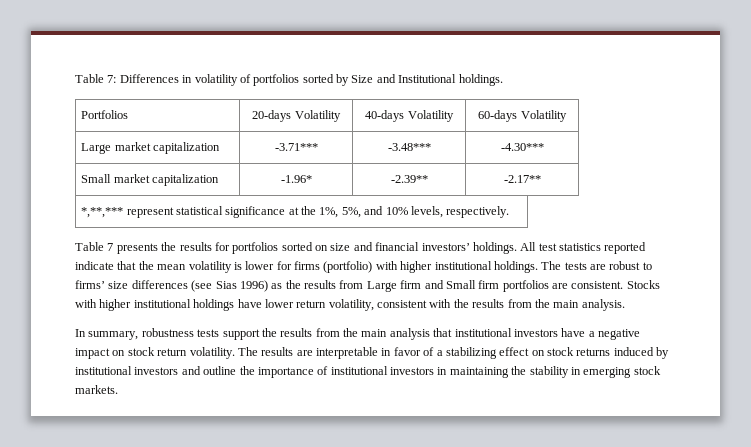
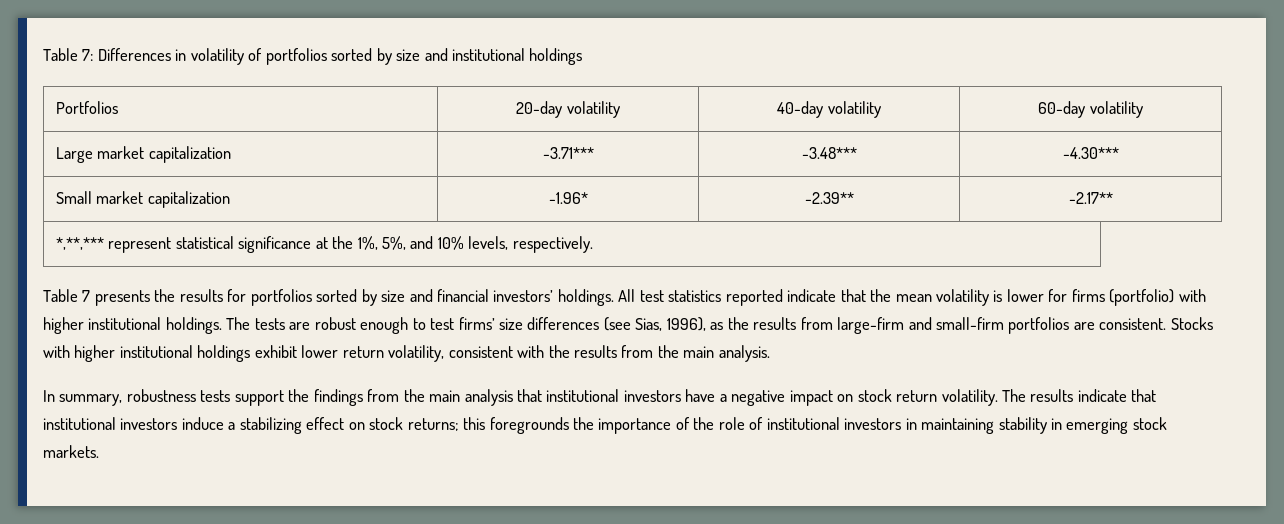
- Table 7: Differences in volatility of portfolios sorted by Size and Institutional holdings.
- Portfolios | 20-days Volatility | 40-days Volatility | 60-days Volatility
+ Table 7: Differences in volatility of portfolios sorted by size and institutional holdings
+ Portfolios | 20-day volatility | 40-day volatility | 60-day volatility
- Table 7 presents the results for portfolios sorted on size and financial investors’ holdings.
+ Table 7 presents the results for portfolios sorted by size and financial investors’ holdings.
- The tests are robust to firms’ size differences (see Sias 1996) as the results from Large firm and Small firm portfolios are consistent.
+ The tests are robust enough to test firms’ size differences (see Sias, 1996), as the results from large-firm and small-firm portfolios are consistent.
- Stocks with higher institutional holdings have lower return volatility, consistent with the results from the main analysis.
+ Stocks with higher institutional holdings exhibit lower return volatility, consistent with the results from the main analysis.
- In summary, robustness tests support the results from the main analysis that institutional investors have a negative impact on stock return volatility.
+ In summary, robustness tests support the findings from the main analysis that institutional investors have a negative impact on stock return volatility.
- The results are interpretable in favor of a stabilizing effect on stock returns induced by institutional investors and outline the importance of institutional investors in maintaining the stability in emerging stock markets.
+ The results indicate that institutional investors induce a stabilizing effect on stock returns; this foregrounds the importance of the role of institutional investors in maintaining stability in emerging stock markets.

